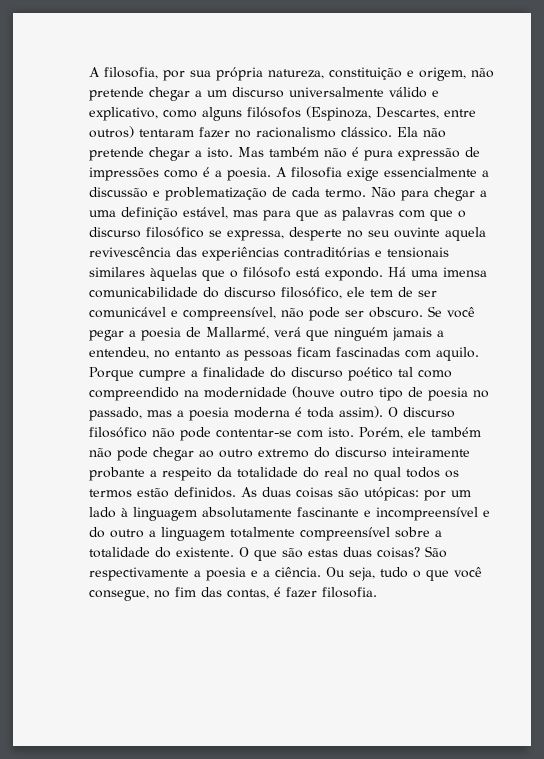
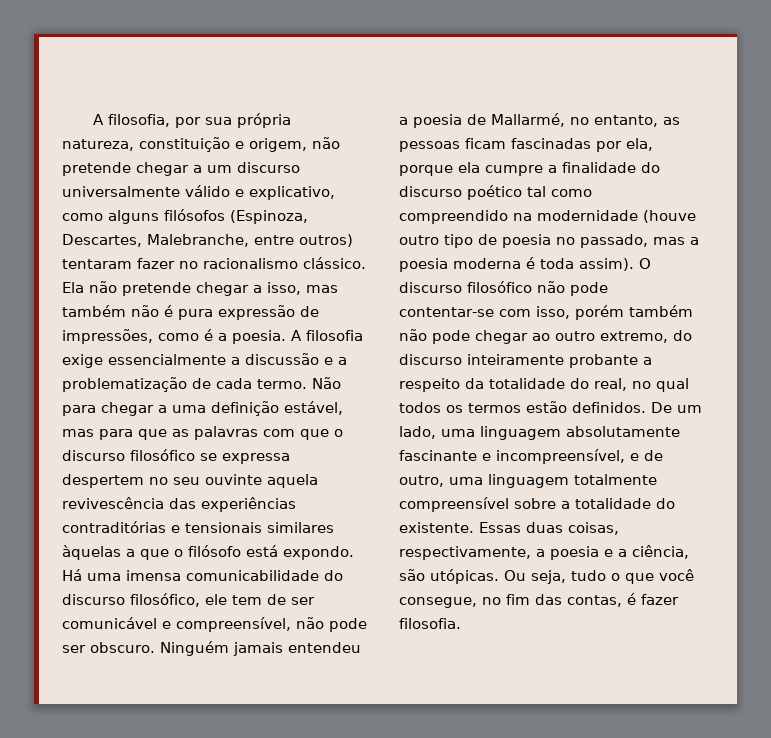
- A filosofia, por sua própria natureza, constituição e origem, não pretende chegar a um discurso universalmente válido e explicativo, como alguns filósofos (Espinoza, Descartes, entre outros) tentaram fazer no racionalismo clássico.
+ A filosofia, por sua própria natureza, constituição e origem, não pretende chegar a um discurso universalmente válido e explicativo, como alguns filósofos (Espinoza, Descartes, Malebranche, entre outros) tentaram fazer no racionalismo clássico.
- Ela não pretende chegar a isto. Mas também não é pura expressão de impressões como é a poesia.
+ Ela não pretende chegar a isso, mas também não é pura expressão de impressões, como é a poesia.
- A filosofia exige essencialmente a discussão e problematização de cada termo.
+ A filosofia exige essencialmente a discussão e a problematização de cada termo.
- Não para chegar a uma definição estável, mas para que as palavras com que o discurso filosófico se expressa, desperte no seu ouvinte aquela revivescência das experiências contraditórias e tensionais similares àquelas que o filósofo está expondo.
+ Não para chegar a uma definição estável, mas para que as palavras com que o discurso filosófico se expressa despertem no seu ouvinte aquela revivescência das experiências contraditórias e tensionais similares àquelas a que o filósofo está expondo.
- Se você pegar a poesia de Mallarmé, verá que ninguém jamais a entendeu, no entanto as pessoas ficam fascinadas com aquilo. Porque cumpre a finalidade do discurso poético tal como compreendido na modernidade (houve outro tipo de poesia no passado, mas a poesia moderna é toda assim).
+ Ninguém jamais entendeu a poesia de Mallarmé, no entanto, as pessoas ficam fascinadas por ela, porque ela cumpre a finalidade do discurso poético tal como compreendido na modernidade (houve outro tipo de poesia no passado, mas a poesia moderna é toda assim).
- O discurso filosófico não pode contentar-se com isto. Porém, ele também não pode chegar ao outro extremo do discurso inteiramente probante a respeito da totalidade do real no qual todos os termos estão definidos.
+ O discurso filosófico não pode contentar-se com isso, porém também não pode chegar ao outro extremo, do discurso inteiramente probante a respeito da totalidade do real, no qual todos os termos estão definidos.
- As duas coisas são utópicas: por um lado à linguagem absolutamente fascinante e incompreensível e do outro a linguagem totalmente compreensível sobre a totalidade do existente.
+ De um lado, uma linguagem absolutamente fascinante e incompreensível, e de outro, uma linguagem totalmente compreensível sobre a totalidade do existente.
- O que são estas duas coisas? São respectivamente a poesia e a ciência.
+ Essas duas coisas, respectivamente, a poesia e a ciência, são utópicas.

